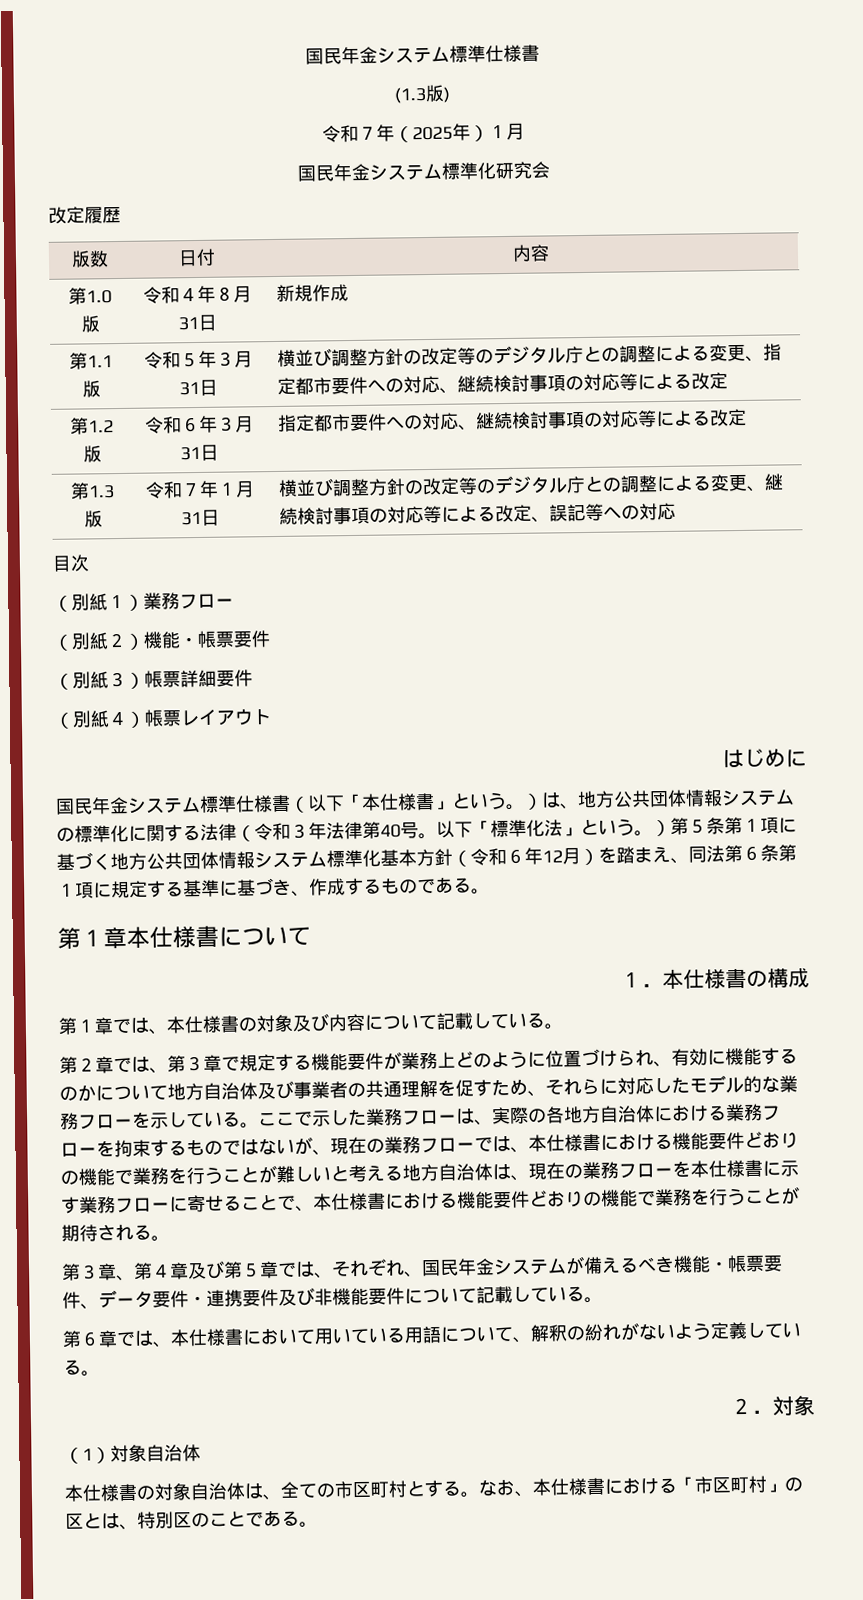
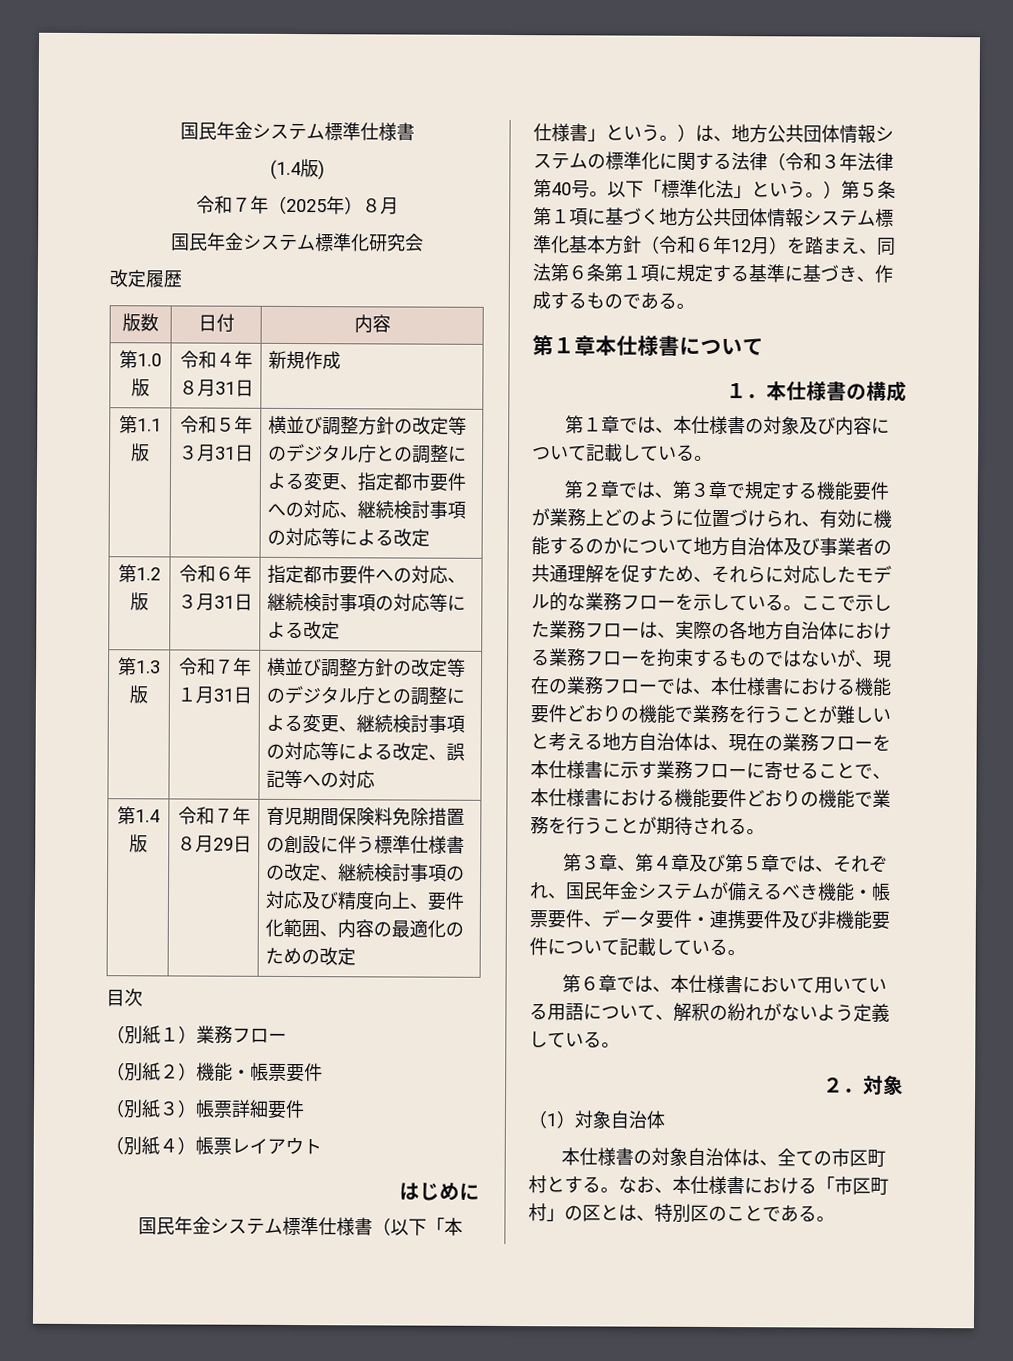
- (1.3版)
+ (1.4版)
- 令和７年（2025年）１月
+ 令和７年（2025年）８月
+ 第1.4版 | 令和７年８月29日 | 育児期間保険料免除措置の創設に伴う標準仕様書の改定、継続検討事項の対応及び精度向上、要件化範囲、内容の最適化のための改定

